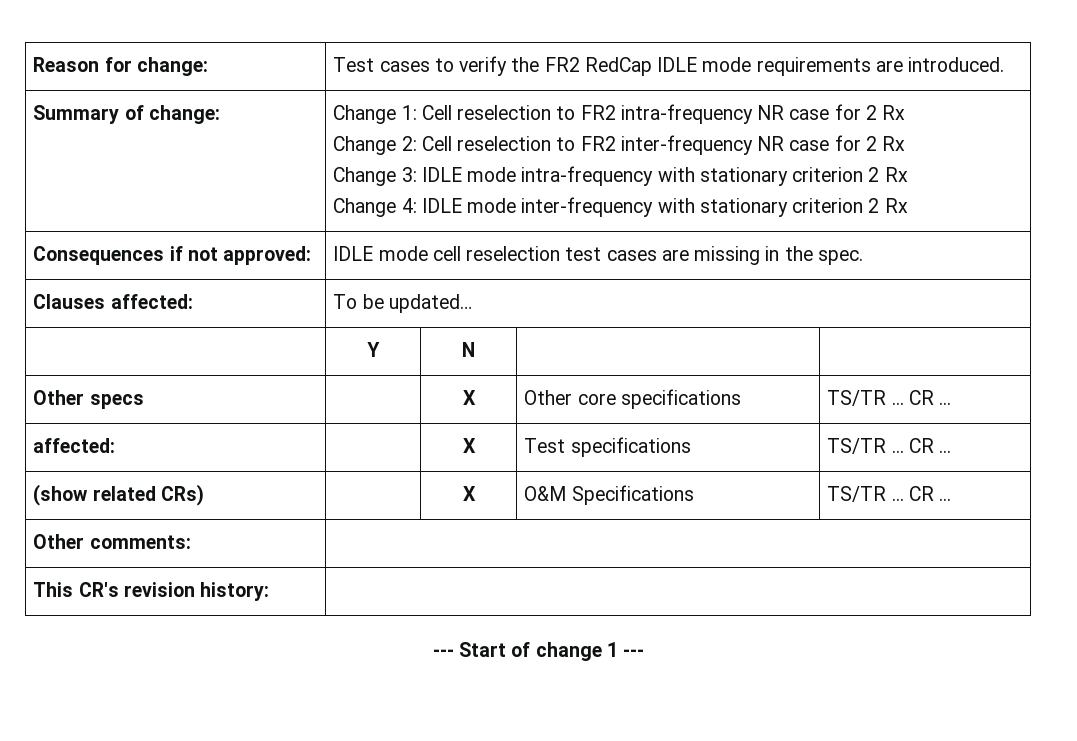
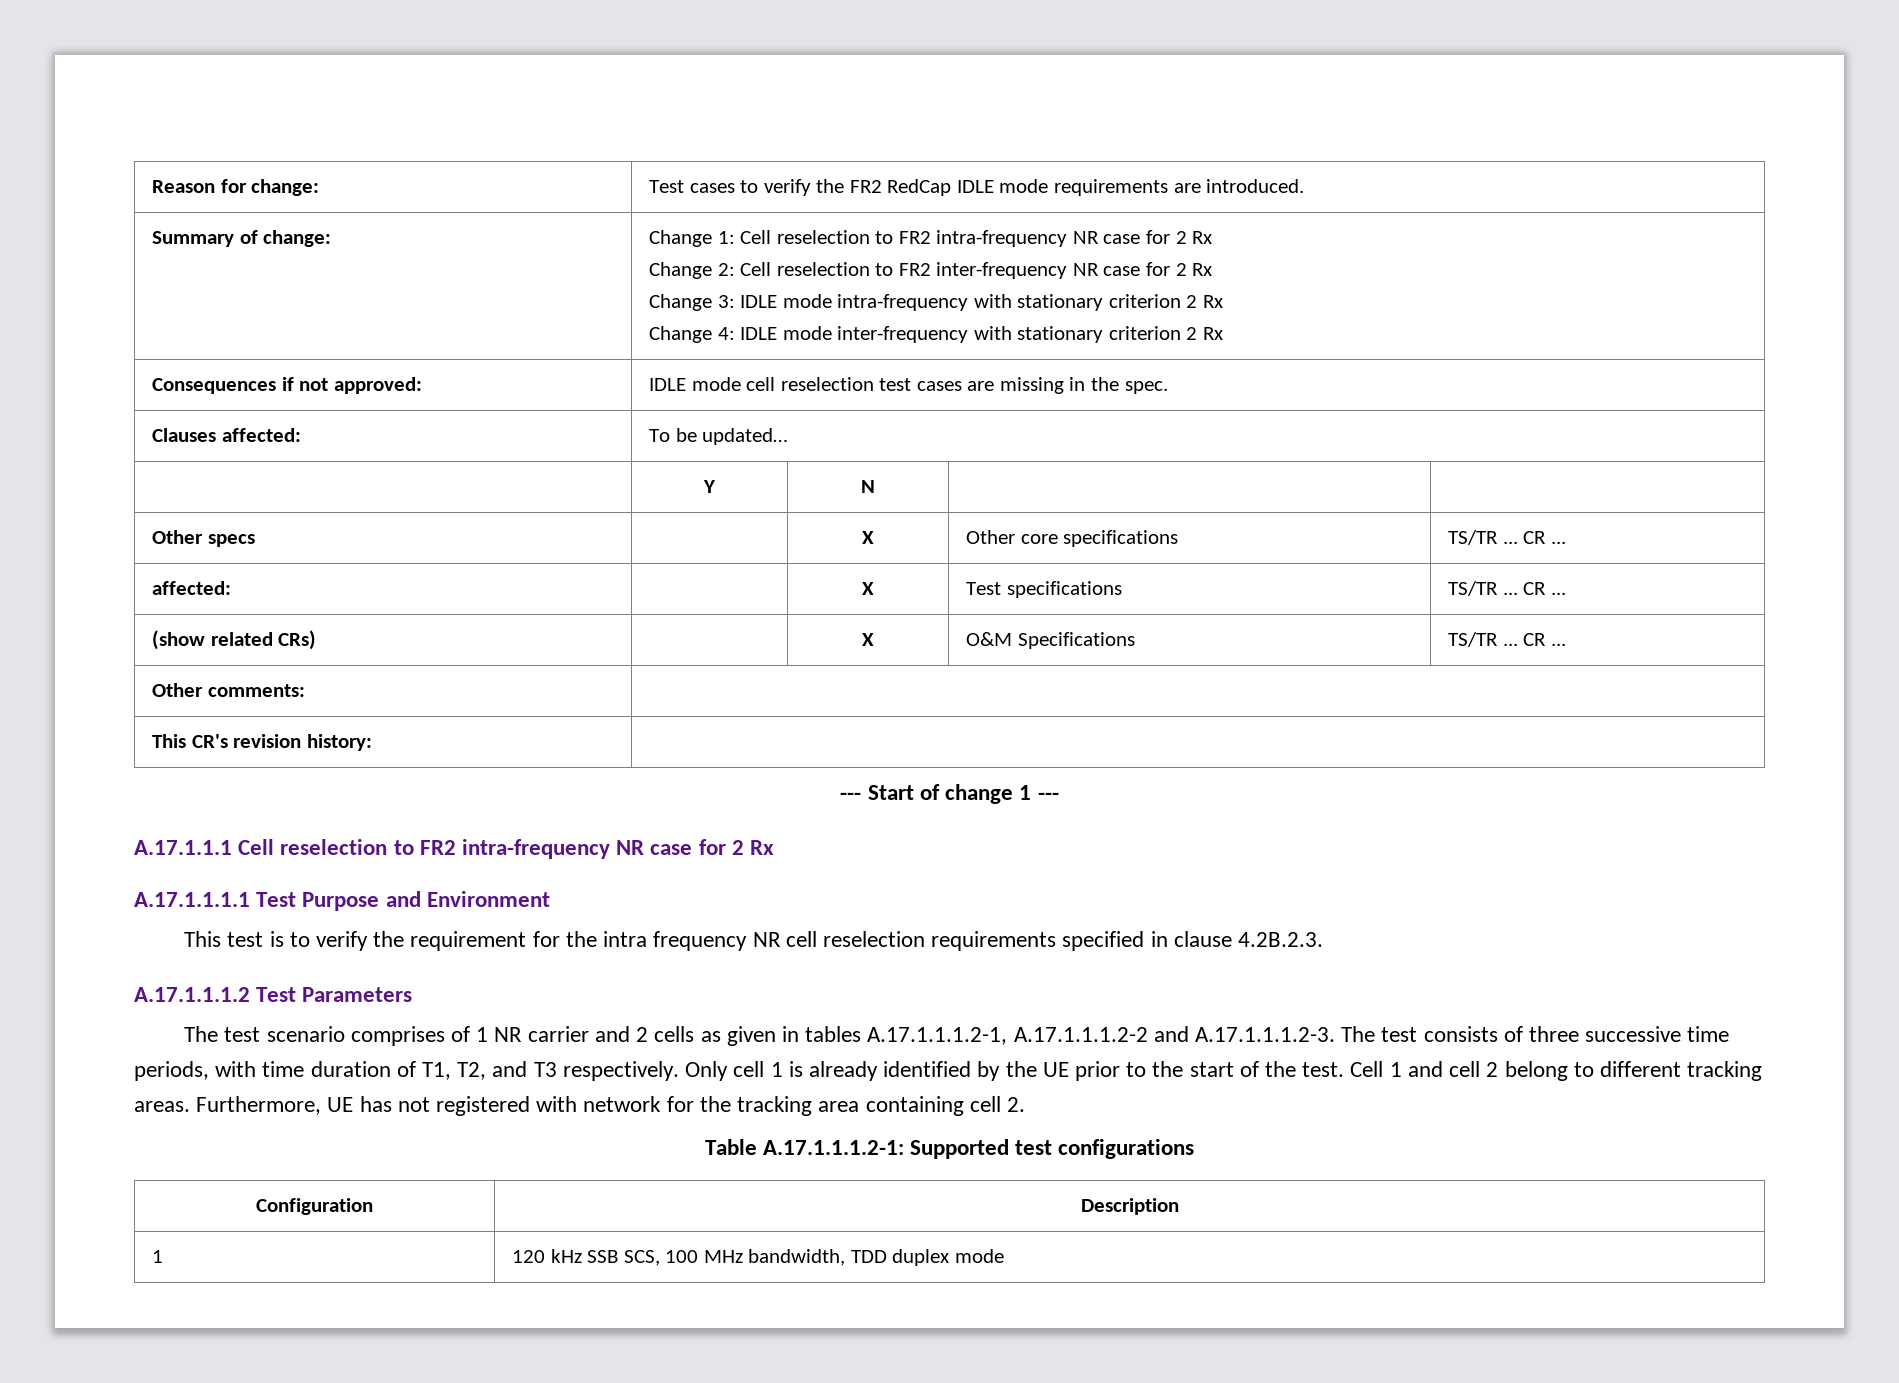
+ A.17.1.1.1 Cell reselection to FR2 intra-frequency NR case for 2 Rx
+ A.17.1.1.1.1 Test Purpose and Environment
+ This test is to verify the requirement for the intra frequency NR cell reselection requirements specified in clause 4.2B.2.3.
+ A.17.1.1.1.2 Test Parameters
+ The test scenario comprises of 1 NR carrier and 2 cells as given in tables A.17.1.1.1.2-1, A.17.1.1.1.2-2 and A.17.1.1.1.2-3. The test consists of three successive time periods, with time duration of T1, T2, and T3 respectively. Only cell 1 is already identified by the UE prior to the start of the test. Cell 1 and cell 2 belong to different tracking areas. Furthermore, UE has not registered with network for the tracking area containing cell 2.
+ Table A.17.1.1.1.2-1: Supported test configurations
+ Configuration | Description
+ 1 | 120 kHz SSB SCS, 100 MHz bandwidth, TDD duplex mode

